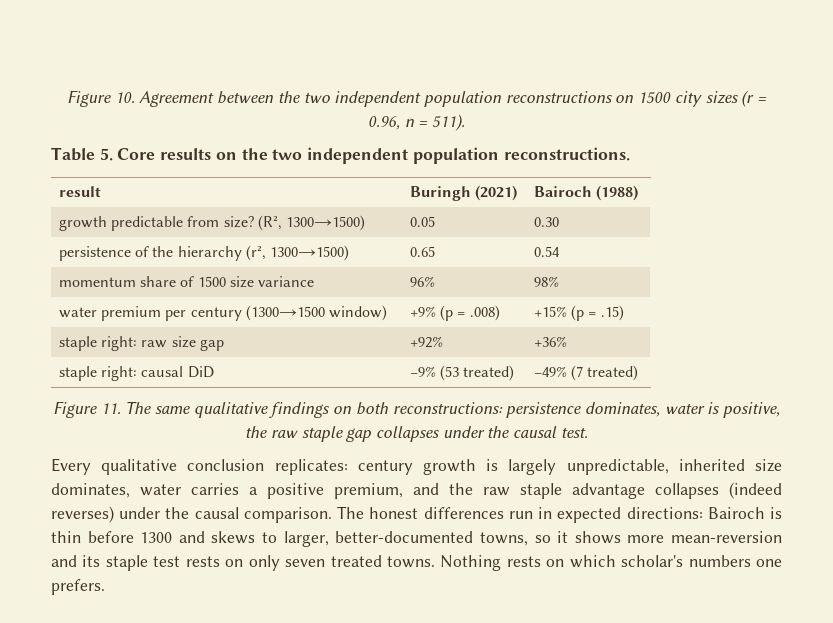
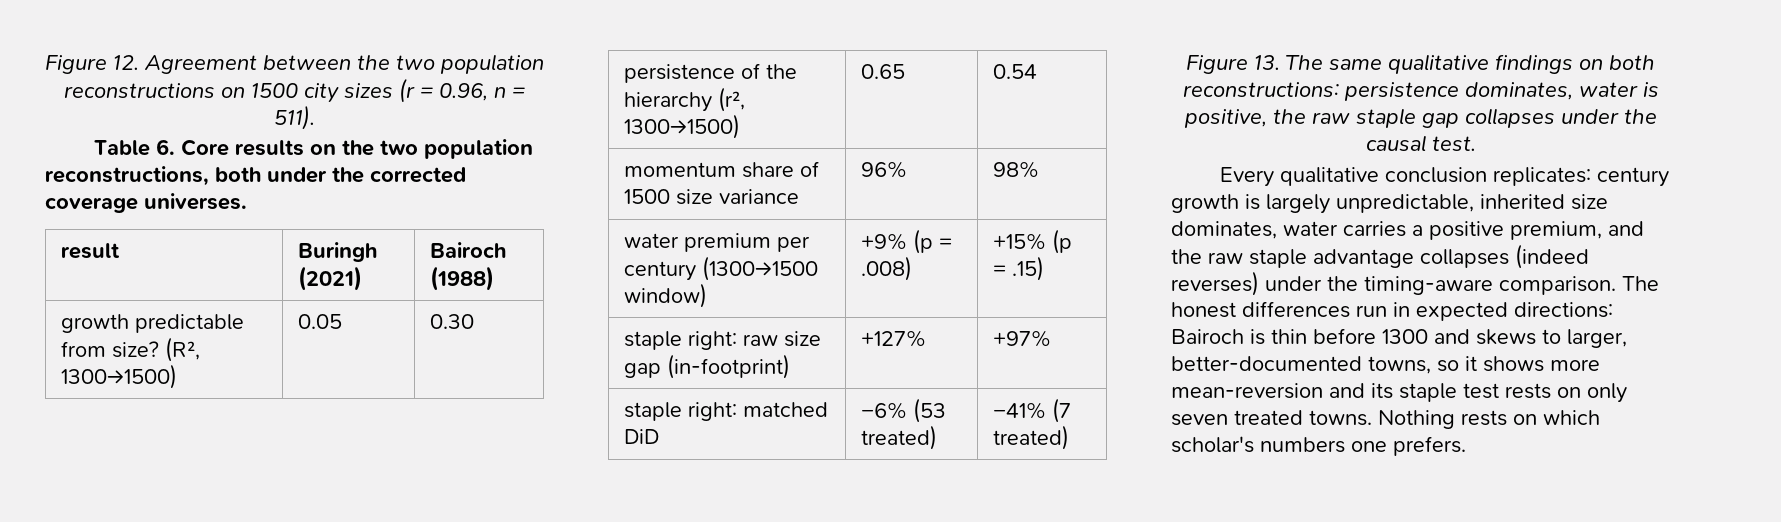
- Figure 10. Agreement between the two independent population reconstructions on 1500 city sizes (r = 0.96, n = 511).
+ Figure 12. Agreement between the two population reconstructions on 1500 city sizes (r = 0.96, n = 511).
- Table 5. Core results on the two independent population reconstructions.
+ Table 6. Core results on the two population reconstructions, both under the corrected coverage universes.
- staple right: raw size gap | +92% | +36%
- staple right: causal DiD | −9% (53 treated) | −49% (7 treated)
+ staple right: raw size gap (in-footprint) | +127% | +97%
+ staple right: matched DiD | −6% (53 treated) | −41% (7 treated)
- Figure 11. The same qualitative findings on both reconstructions: persistence dominates, water is positive, the raw staple gap collapses under the causal test.
+ Figure 13. The same qualitative findings on both reconstructions: persistence dominates, water is positive, the raw staple gap collapses under the causal test.
- Every qualitative conclusion replicates: century growth is largely unpredictable, inherited size dominates, water carries a positive premium, and the raw staple advantage collapses (indeed reverses) under the causal comparison.
+ Every qualitative conclusion replicates: century growth is largely unpredictable, inherited size dominates, water carries a positive premium, and the raw staple advantage collapses (indeed reverses) under the timing-aware comparison.

